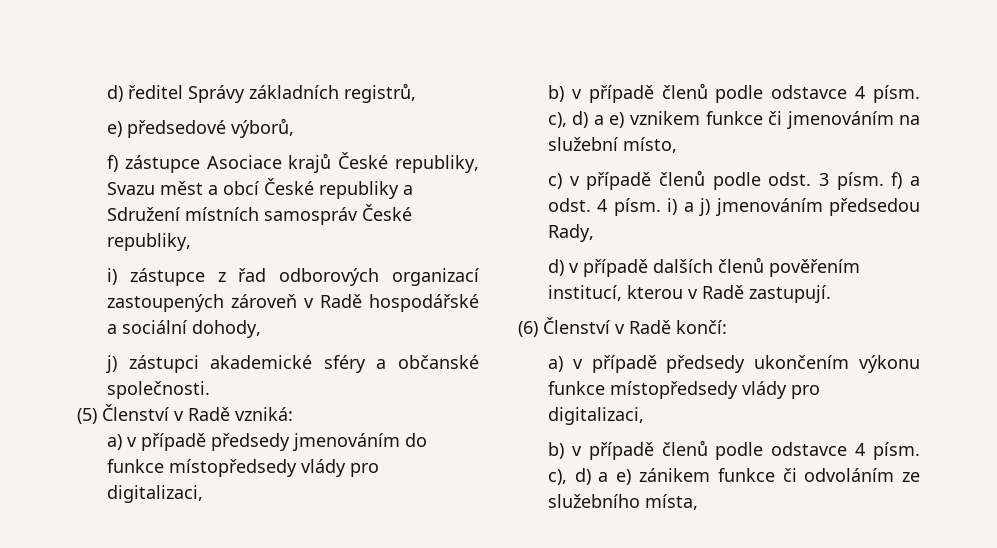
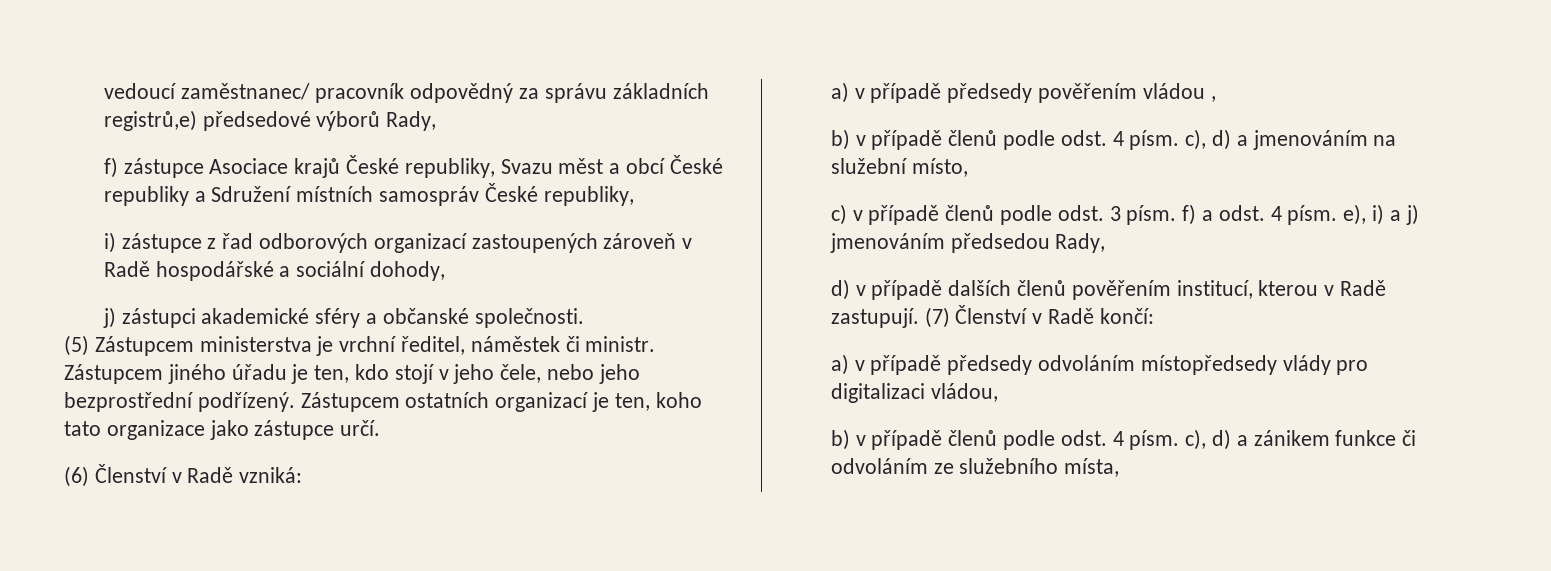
- d) ředitel Správy základních registrů,
- e) předsedové výborů,
+ vedoucí zaměstnanec/ pracovník odpovědný za správu základních registrů,e) předsedové výborů Rady,
- (5) Členství v Radě vzniká:
+ (5) Zástupcem ministerstva je vrchní ředitel, náměstek či ministr. Zástupcem jiného úřadu je ten, kdo stojí v jeho čele, nebo jeho bezprostřední podřízený. Zástupcem ostatních organizací je ten, koho tato organizace jako zástupce určí.
+ (6) Členství v Radě vzniká:
- a) v případě předsedy jmenováním do funkce místopředsedy vlády pro digitalizaci,
- b) v případě členů podle odstavce 4 písm. c), d) a e) vznikem funkce či jmenováním na služební místo,
+ a) v případě předsedy pověřením vládou ,
+ b) v případě členů podle odst. 4 písm. c), d) a jmenováním na služební místo,
- c) v případě členů podle odst. 3 písm. f) a odst. 4 písm. i) a j) jmenováním předsedou Rady,
+ c) v případě členů podle odst. 3 písm. f) a odst. 4 písm. e), i) a j) jmenováním předsedou Rady,
- d) v případě dalších členů pověřením institucí, kterou v Radě zastupují.
- (6) Členství v Radě končí:
+ d) v případě dalších členů pověřením institucí, kterou v Radě zastupují. (7) Členství v Radě končí:
- a) v případě předsedy ukončením výkonu funkce místopředsedy vlády pro digitalizaci,
- b) v případě členů podle odstavce 4 písm. c), d) a e) zánikem funkce či odvoláním ze služebního místa,
+ a) v případě předsedy odvoláním místopředsedy vlády pro digitalizaci vládou,
+ b) v případě členů podle odst. 4 písm. c), d) a zánikem funkce či odvoláním ze služebního místa,

